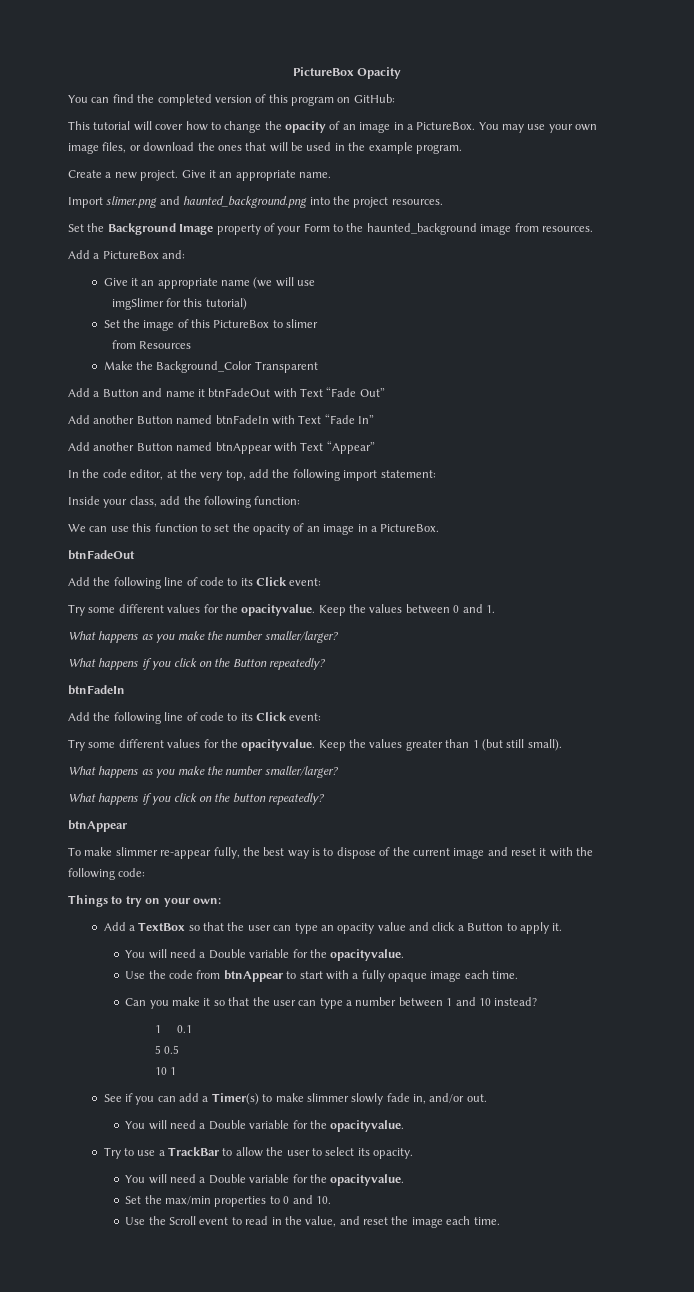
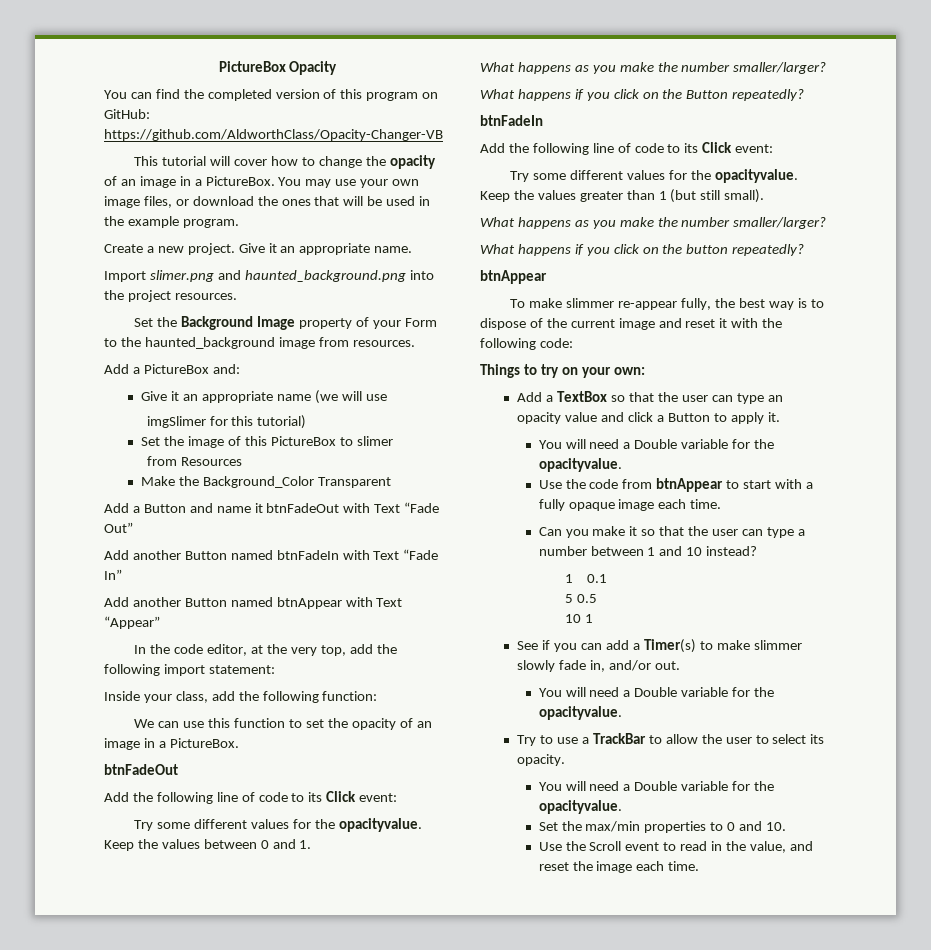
- You can find the completed version of this program on GitHub:
+ You can find the completed version of this program on GitHub: https://github.com/AldworthClass/Opacity-Changer-VB

